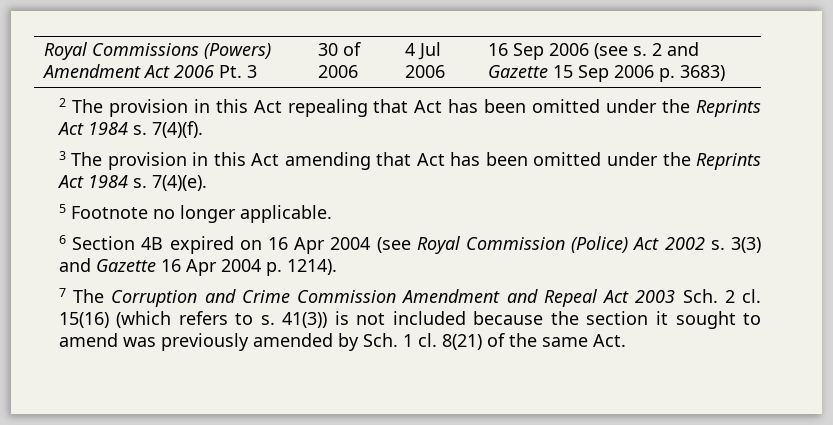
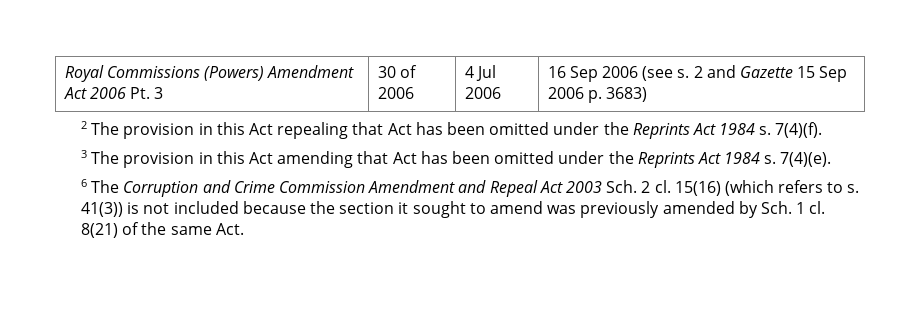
- 5 Footnote no longer applicable.
- 6 Section 4B expired on 16 Apr 2004 (see Royal Commission (Police) Act 2002 s. 3(3) and Gazette 16 Apr 2004 p. 1214).
- 7 The Corruption and Crime Commission Amendment and Repeal Act 2003 Sch. 2 cl.
+ 6 The Corruption and Crime Commission Amendment and Repeal Act 2003 Sch. 2 cl.

